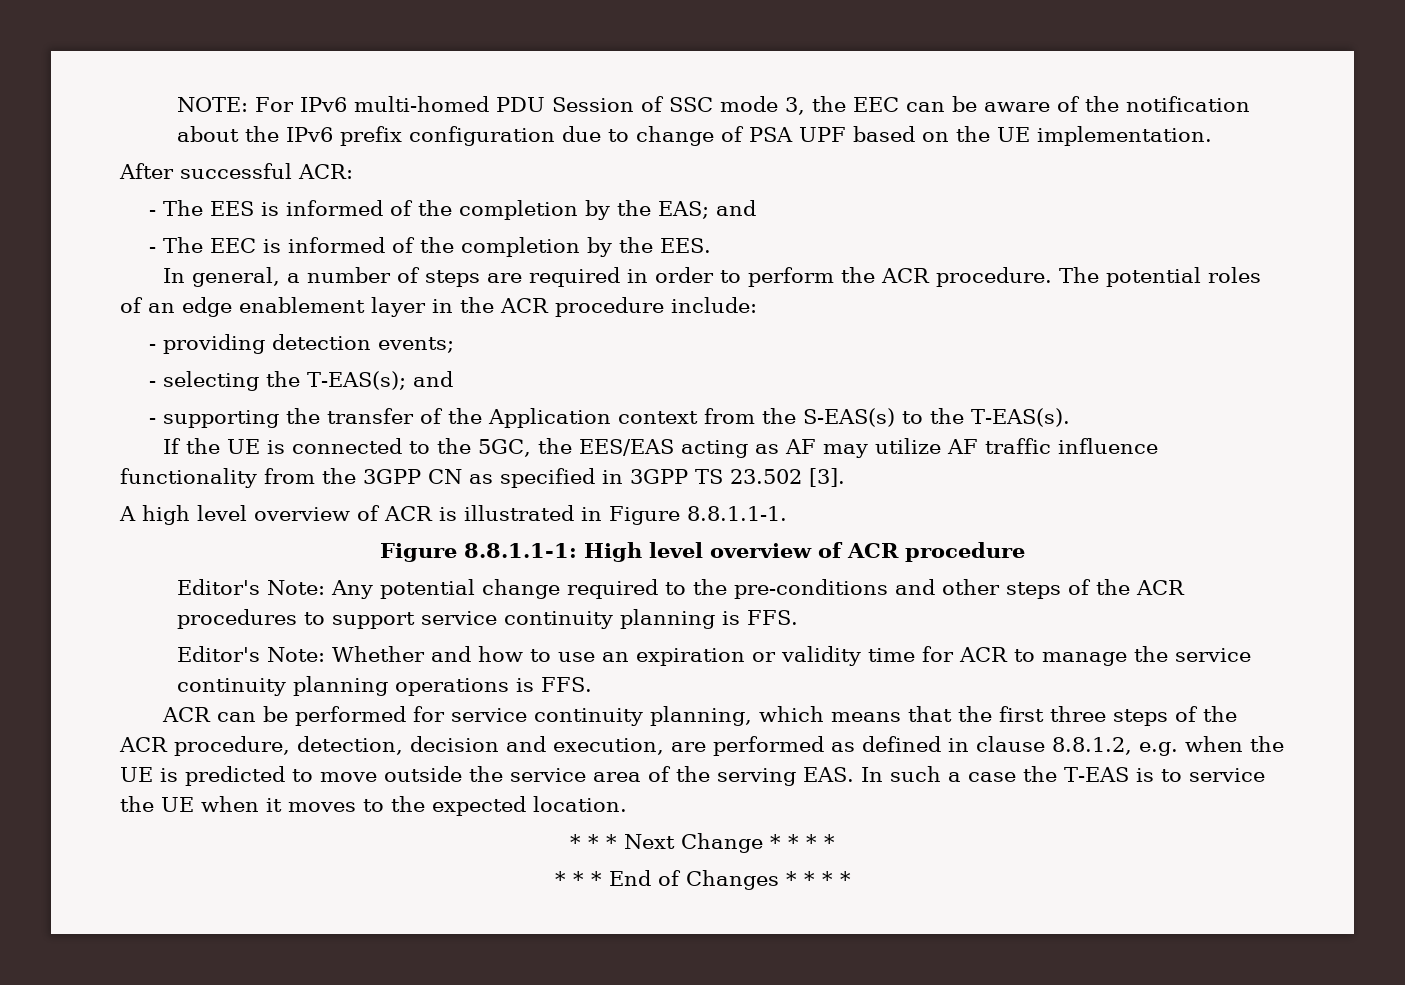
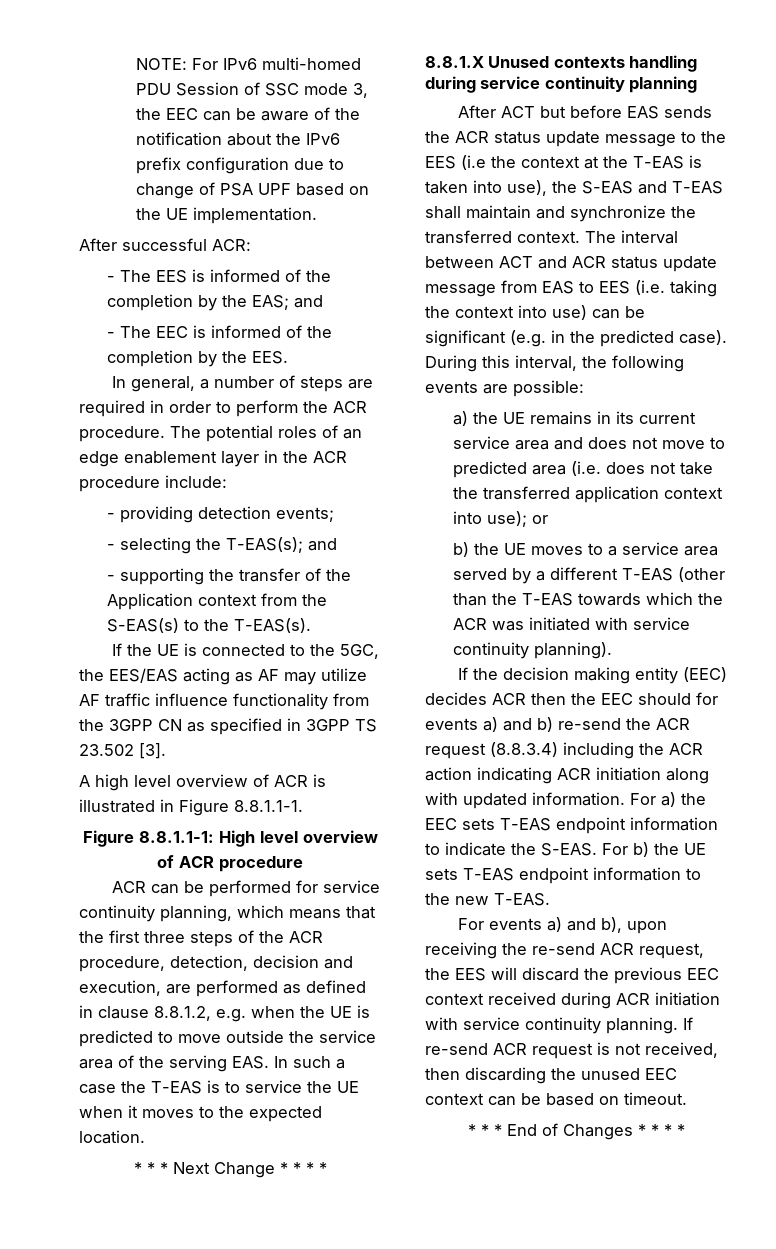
- Editor's Note: Any potential change required to the pre-conditions and other steps of the ACR procedures to support service continuity planning is FFS.
- Editor's Note: Whether and how to use an expiration or validity time for ACR to manage the service continuity planning operations is FFS.
+ 8.8.1.X Unused contexts handling during service continuity planning
+ After ACT but before EAS sends the ACR status update message to the EES (i.e the context at the T-EAS is taken into use), the S-EAS and T-EAS shall maintain and synchronize the transferred context. The interval between ACT and ACR status update message from EAS to EES (i.e. taking the context into use) can be significant (e.g. in the predicted case). During this interval, the following events are possible:
+ a) the UE remains in its current service area and does not move to predicted area (i.e. does not take the transferred application context into use); or
+ b) the UE moves to a service area served by a different T-EAS (other than the T-EAS towards which the ACR was initiated with service continuity planning).
+ If the decision making entity (EEC) decides ACR then the EEC should for events a) and b) re-send the ACR request (8.8.3.4) including the ACR action indicating ACR initiation along with updated information. For a) the EEC sets T-EAS endpoint information to indicate the S-EAS. For b) the UE sets T-EAS endpoint information to the new T-EAS.
+ For events a) and b), upon receiving the re-send ACR request, the EES will discard the previous EEC context received during ACR initiation with service continuity planning. If re-send ACR request is not received, then discarding the unused EEC context can be based on timeout.

